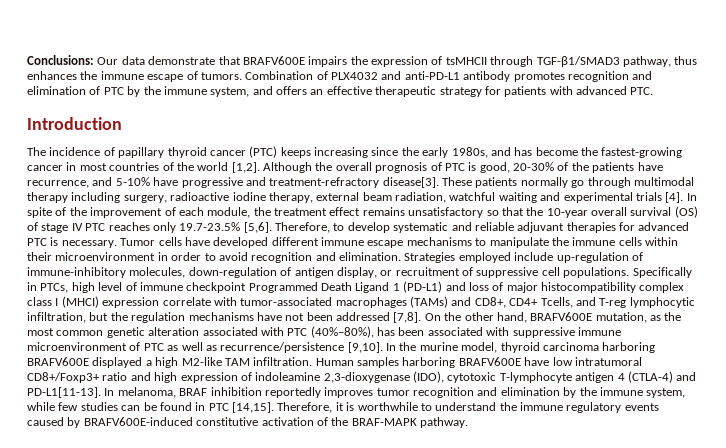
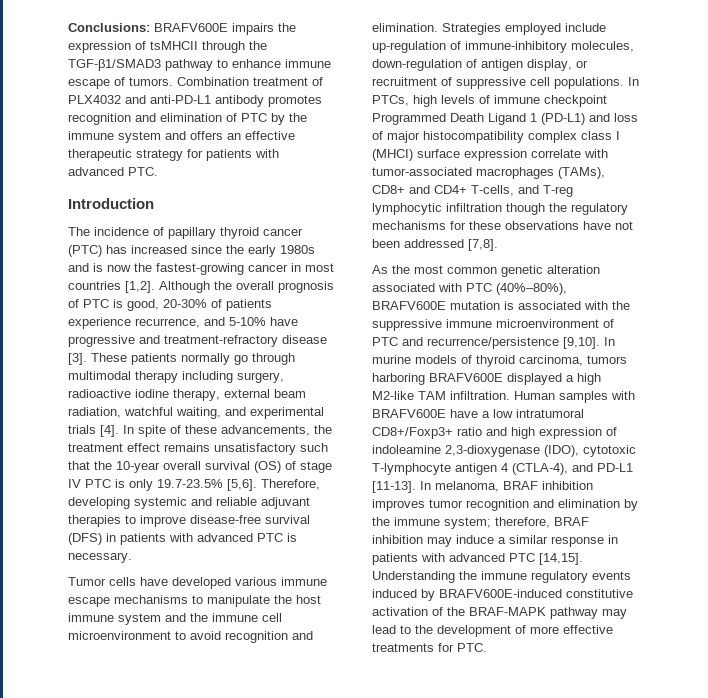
- Conclusions: Our data demonstrate that BRAFV600E impairs the expression of tsMHCII through TGF-β1/SMAD3 pathway, thus enhances the immune escape of tumors.
+ Conclusions: BRAFV600E impairs the expression of tsMHCII through the TGF-β1/SMAD3 pathway to enhance immune escape of tumors.
- Combination of PLX4032 and anti-PD-L1 antibody promotes recognition and elimination of PTC by the immune system, and offers an effective therapeutic strategy for patients with advanced PTC.
+ Combination treatment of PLX4032 and anti-PD-L1 antibody promotes recognition and elimination of PTC by the immune system and offers an effective therapeutic strategy for patients with advanced PTC.
- The incidence of papillary thyroid cancer (PTC) keeps increasing since the early 1980s, and has become the fastest-growing cancer in most countries of the world [1,2].
+ The incidence of papillary thyroid cancer (PTC) has increased since the early 1980s and is now the fastest-growing cancer in most countries [1,2].
- Although the overall prognosis of PTC is good, 20-30% of the patients have recurrence, and 5-10% have progressive and treatment-refractory disease[3].
+ Although the overall prognosis of PTC is good, 20-30% of patients experience recurrence, and 5-10% have progressive and treatment-refractory disease [3].
- These patients normally go through multimodal therapy including surgery, radioactive iodine therapy, external beam radiation, watchful waiting and experimental trials [4].
+ These patients normally go through multimodal therapy including surgery, radioactive iodine therapy, external beam radiation, watchful waiting, and experimental trials [4].
- In spite of the improvement of each module, the treatment effect remains unsatisfactory so that the 10-year overall survival (OS) of stage IV PTC reaches only 19.7-23.5% [5,6].
+ In spite of these advancements, the treatment effect remains unsatisfactory such that the 10-year overall survival (OS) of stage IV PTC is only 19.7-23.5% [5,6].
- Therefore, to develop systematic and reliable adjuvant therapies for advanced PTC is necessary. Tumor cells have developed different immune escape mechanisms to manipulate the immune cells within their microenvironment in order to avoid recognition and elimination.
+ Therefore, developing systemic and reliable adjuvant therapies to improve disease-free survival (DFS) in patients with advanced PTC is necessary.
+ Tumor cells have developed various immune escape mechanisms to manipulate the host immune system and the immune cell microenvironment to avoid recognition and elimination.
- Specifically in PTCs, high level of immune checkpoint Programmed Death Ligand 1 (PD-L1) and loss of major histocompatibility complex class I (MHCI) expression correlate with tumor-associated macrophages (TAMs) and CD8+, CD4+ Tcells, and T-reg lymphocytic infiltration, but the regulation mechanisms have not been addressed [7,8]. On the other hand, BRAFV600E mutation, as the most common genetic alteration associated with PTC (40%–80%), has been associated with suppressive immune microenvironment of PTC as well as recurrence/persistence [9,10]. In the murine model, thyroid carcinoma harboring BRAFV600E displayed a high M2-like TAM infiltration.
+ In PTCs, high levels of immune checkpoint Programmed Death Ligand 1 (PD-L1) and loss of major histocompatibility complex class I (MHCI) surface expression correlate with tumor-associated macrophages (TAMs), CD8+ and CD4+ T-cells, and T-reg lymphocytic infiltration though the regulatory mechanisms for these observations have not been addressed [7,8].
+ As the most common genetic alteration associated with PTC (40%–80%), BRAFV600E mutation is associated with the suppressive immune microenvironment of PTC and recurrence/persistence [9,10]. In murine models of thyroid carcinoma, tumors harboring BRAFV600E displayed a high M2-like TAM infiltration.
- Human samples harboring BRAFV600E have low intratumoral CD8+/Foxp3+ ratio and high expression of indoleamine 2,3-dioxygenase (IDO), cytotoxic T-lymphocyte antigen 4 (CTLA-4) and PD-L1[11-13].
+ Human samples with BRAFV600E have a low intratumoral CD8+/Foxp3+ ratio and high expression of indoleamine 2,3-dioxygenase (IDO), cytotoxic T-lymphocyte antigen 4 (CTLA-4), and PD-L1 [11-13].
- In melanoma, BRAF inhibition reportedly improves tumor recognition and elimination by the immune system, while few studies can be found in PTC [14,15]. Therefore, it is worthwhile to understand the immune regulatory events caused by BRAFV600E-induced constitutive activation of the BRAF-MAPK pathway.
+ In melanoma, BRAF inhibition improves tumor recognition and elimination by the immune system; therefore, BRAF inhibition may induce a similar response in patients with advanced PTC [14,15]. Understanding the immune regulatory events induced by BRAFV600E-induced constitutive activation of the BRAF-MAPK pathway may lead to the development of more effective treatments for PTC.

